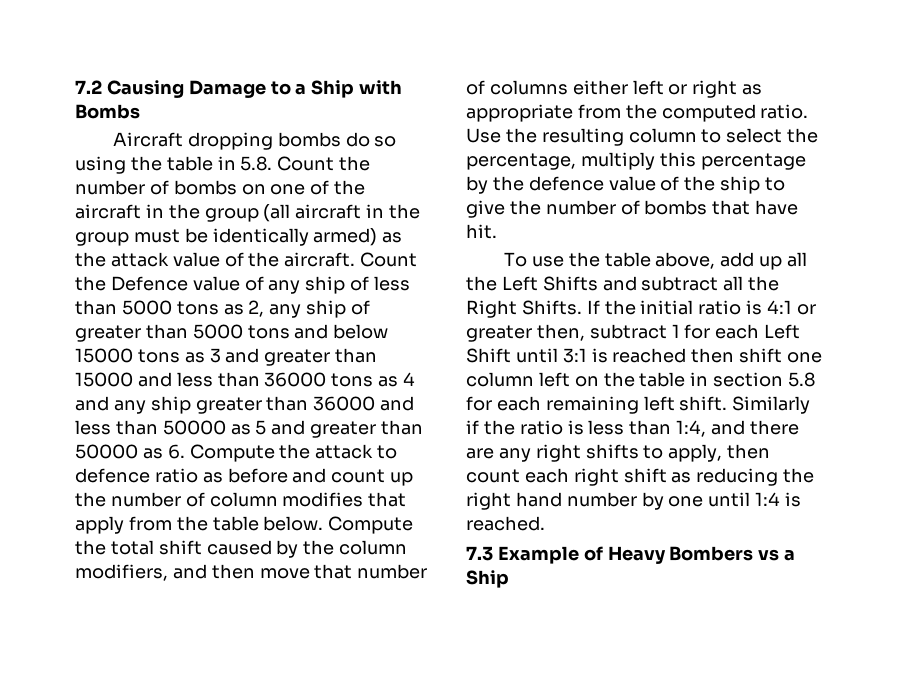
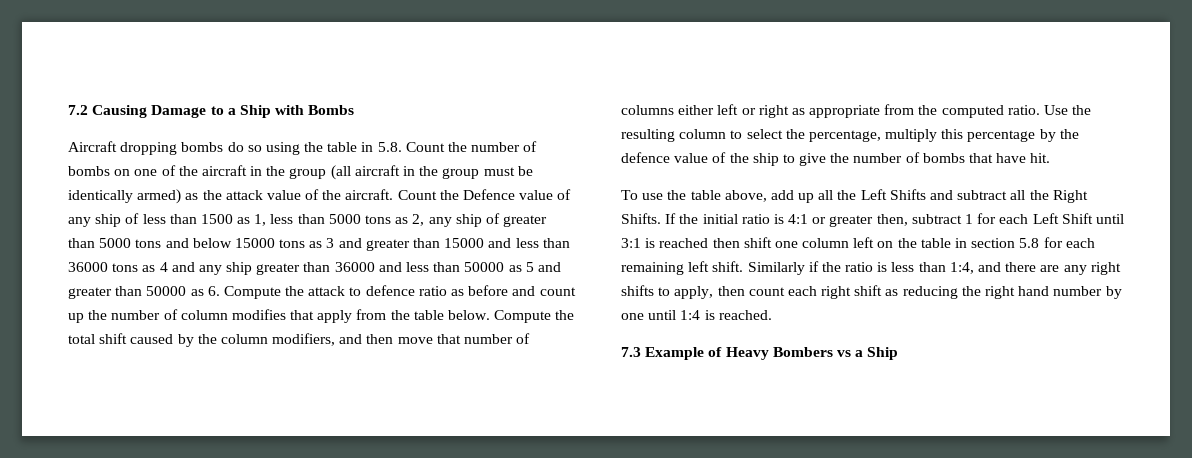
- Count the Defence value of any ship of less than 5000 tons as 2, any ship of greater than 5000 tons and below 15000 tons as 3 and greater than 15000 and less than 36000 tons as 4 and any ship greater than 36000 and less than 50000 as 5 and greater than 50000 as 6. Compute the attack to defence ratio as before and count up the number of column modifies that apply from the table below.
+ Count the Defence value of any ship of less than 1500 as 1, less than 5000 tons as 2, any ship of greater than 5000 tons and below 15000 tons as 3 and greater than 15000 and less than 36000 tons as 4 and any ship greater than 36000 and less than 50000 as 5 and greater than 50000 as 6. Compute the attack to defence ratio as before and count up the number of column modifies that apply from the table below.

